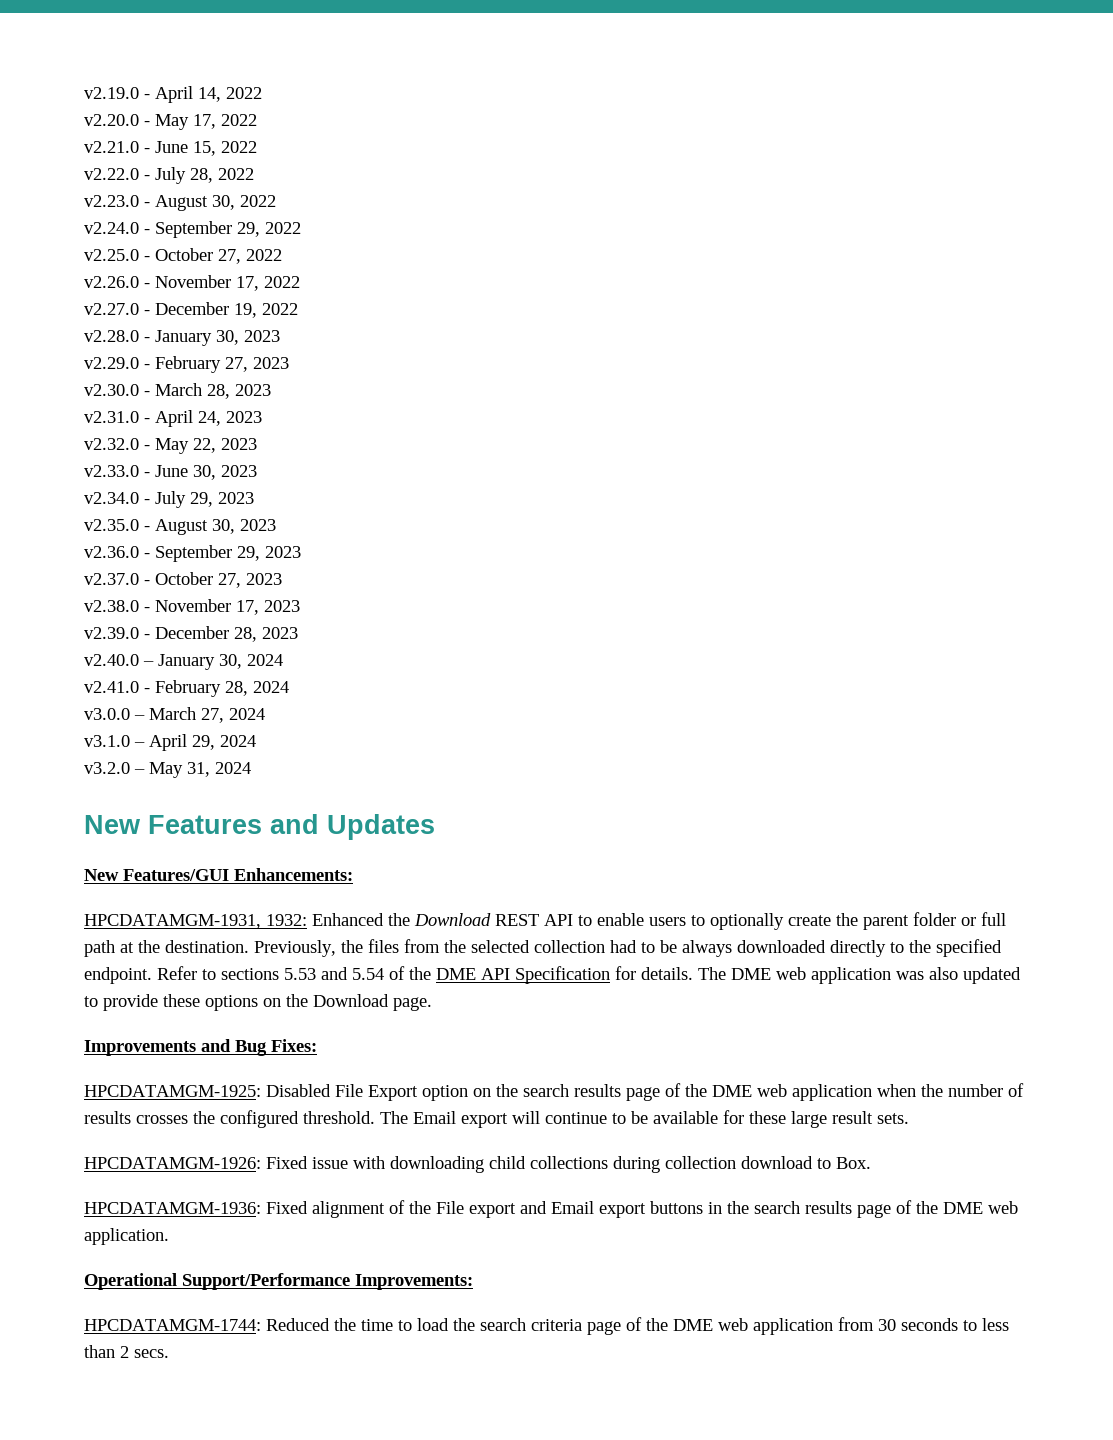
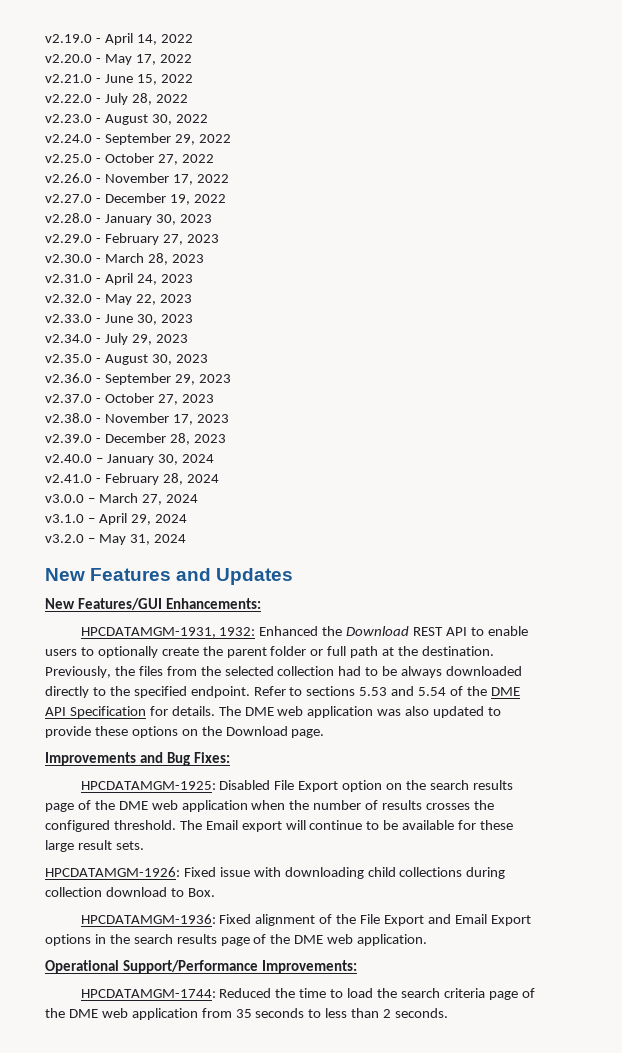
- HPCDATAMGM-1936: Fixed alignment of the File export and Email export buttons in the search results page of the DME web application.
+ HPCDATAMGM-1936: Fixed alignment of the File Export and Email Export options in the search results page of the DME web application.
- HPCDATAMGM-1744: Reduced the time to load the search criteria page of the DME web application from 30 seconds to less than 2 secs.
+ HPCDATAMGM-1744: Reduced the time to load the search criteria page of the DME web application from 35 seconds to less than 2 seconds.

